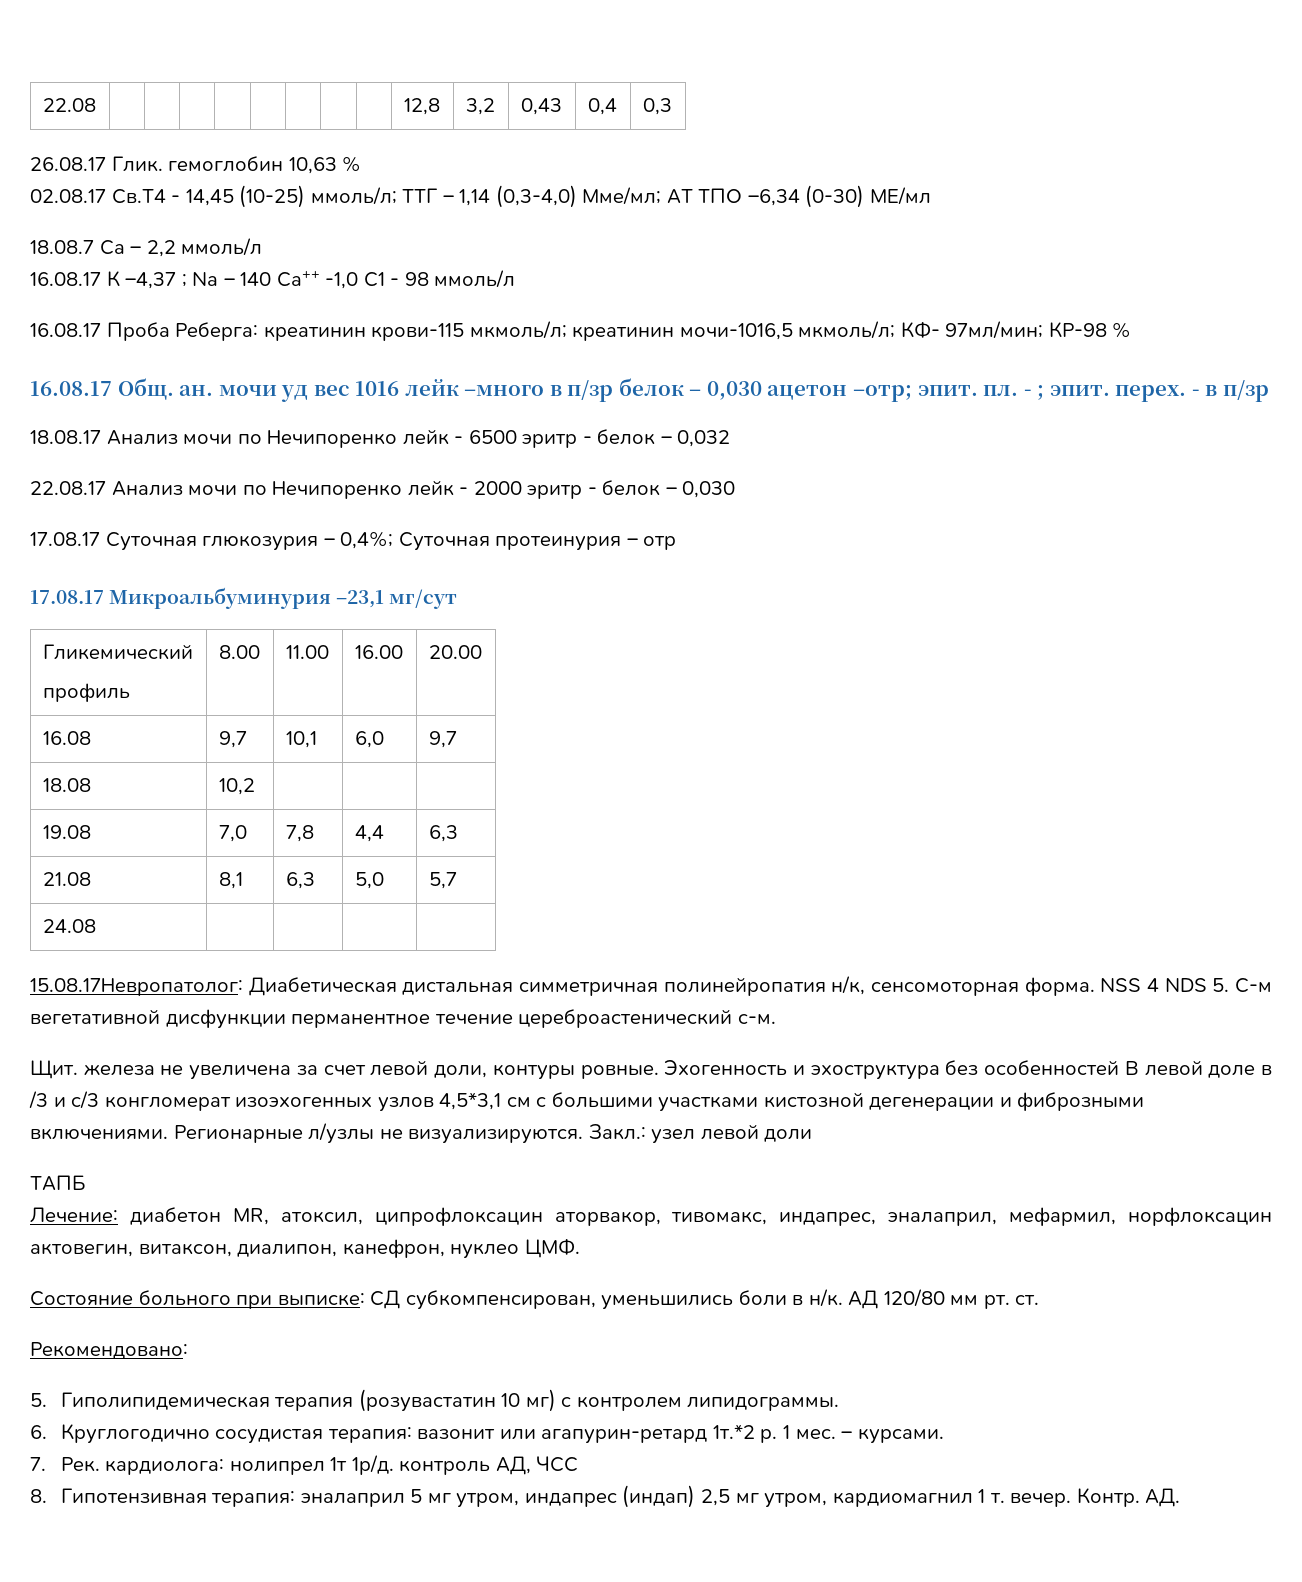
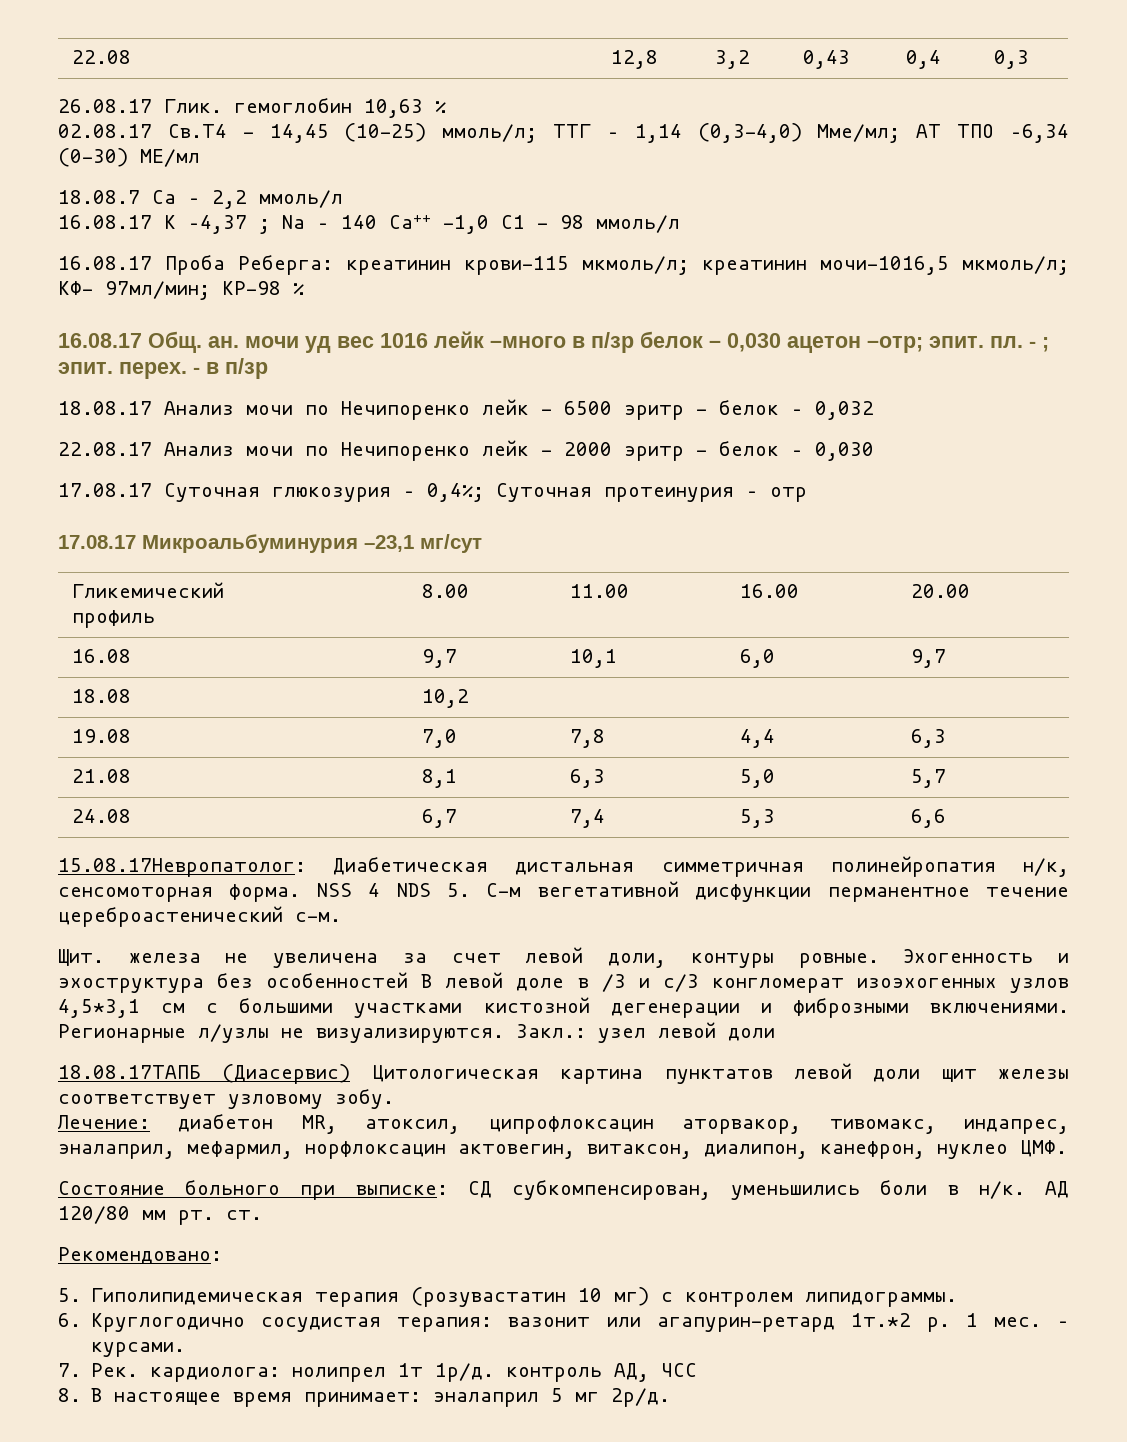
- 24.08 | | | |
+ 24.08 | 6,7 | 7,4 | 5,3 | 6,6
- ТАПБ
+ 18.08.17ТАПБ (Диасервис) Цитологическая картина пунктатов левой доли щит железы соответствует узловому зобу.
- 8. Гипотензивная терапия: эналаприл 5 мг утром, индапрес (индап) 2,5 мг утром, кардиомагнил 1 т. вечер. Контр. АД.
+ 8. В настоящее время принимает: эналаприл 5 мг 2р/д.

